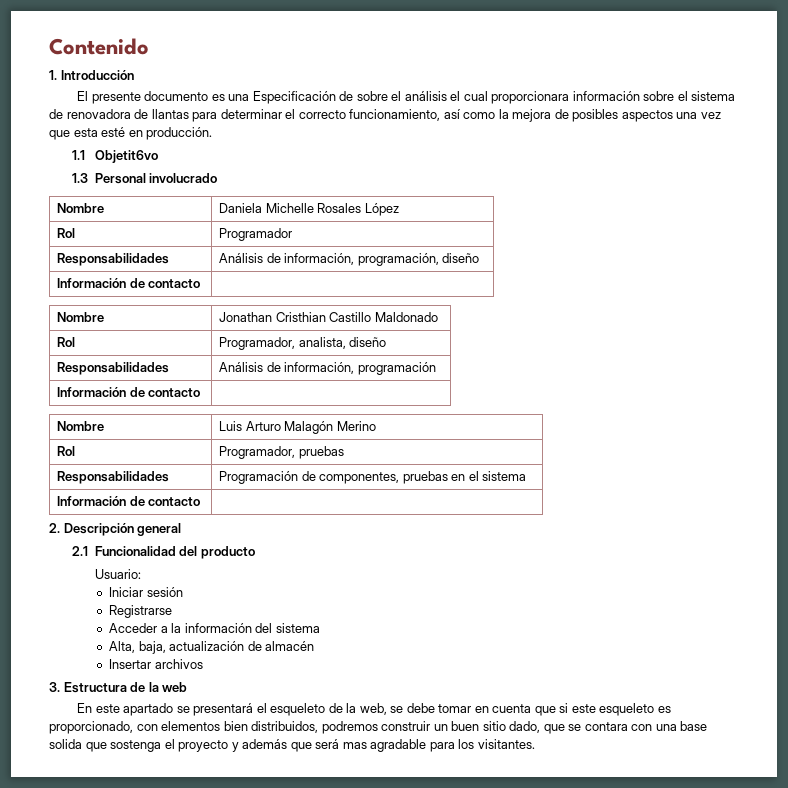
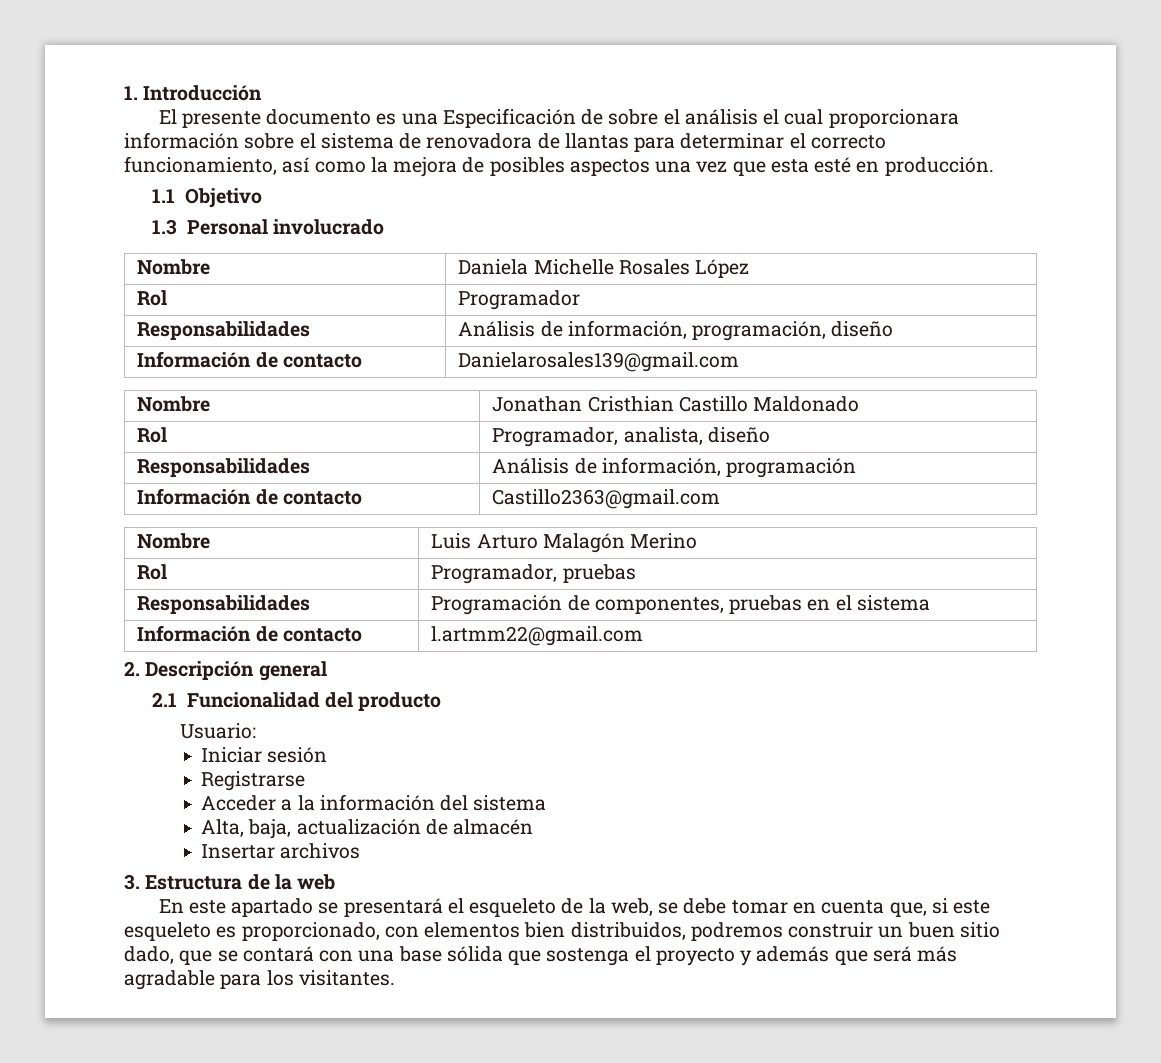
- Contenido
- 1.1 Objetit6vo
+ 1.1 Objetivo
  Responsabilidades | Análisis de información, programación, diseño
- Información de contacto |
+ Información de contacto | Danielarosales139@gmail.com
  Responsabilidades | Análisis de información, programación
- Información de contacto |
+ Información de contacto | Castillo2363@gmail.com
  Responsabilidades | Programación de componentes, pruebas en el sistema
- Información de contacto |
+ Información de contacto | l.artmm22@gmail.com
- En este apartado se presentará el esqueleto de la web, se debe tomar en cuenta que si este esqueleto es proporcionado, con elementos bien distribuidos, podremos construir un buen sitio dado, que se contara con una base solida que sostenga el proyecto y además que será mas agradable para los visitantes.
+ En este apartado se presentará el esqueleto de la web, se debe tomar en cuenta que, si este esqueleto es proporcionado, con elementos bien distribuidos, podremos construir un buen sitio dado, que se contará con una base sólida que sostenga el proyecto y además que será más agradable para los visitantes.

